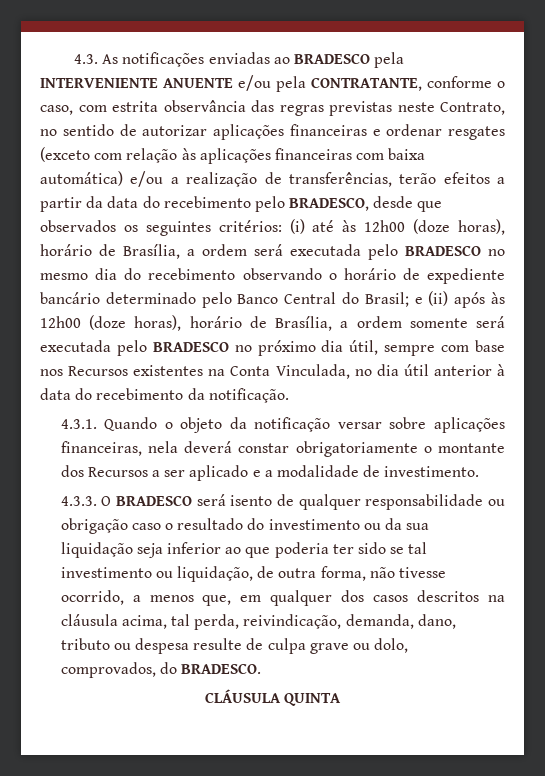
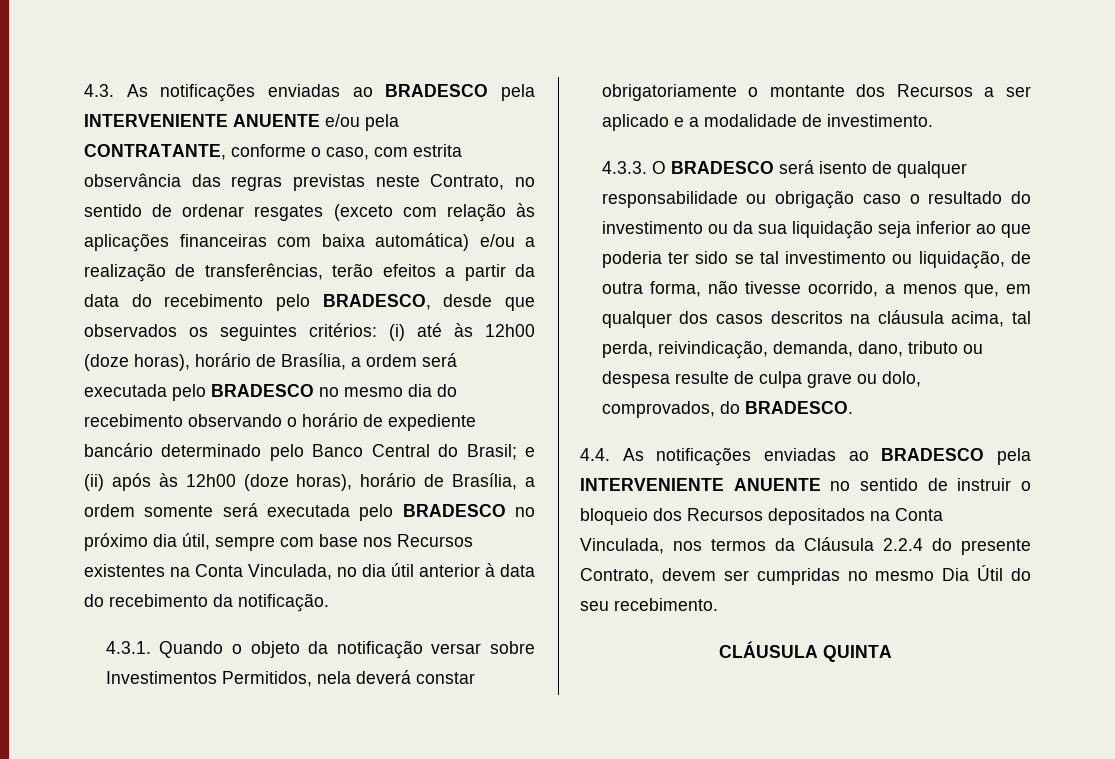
- 4.3. As notificações enviadas ao BRADESCO pela INTERVENIENTE ANUENTE e/ou pela CONTRATANTE, conforme o caso, com estrita observância das regras previstas neste Contrato, no sentido de autorizar aplicações financeiras e ordenar resgates (exceto com relação às aplicações financeiras com baixa automática) e/ou a realização de transferências, terão efeitos a partir da data do recebimento pelo BRADESCO, desde que observados os seguintes critérios:
+ 4.3. As notificações enviadas ao BRADESCO pela INTERVENIENTE ANUENTE e/ou pela CONTRATANTE, conforme o caso, com estrita observância das regras previstas neste Contrato, no sentido de ordenar resgates (exceto com relação às aplicações financeiras com baixa automática) e/ou a realização de transferências, terão efeitos a partir da data do recebimento pelo BRADESCO, desde que observados os seguintes critérios:
- 4.3.1. Quando o objeto da notificação versar sobre aplicações financeiras, nela deverá constar obrigatoriamente o montante dos Recursos a ser aplicado e a modalidade de investimento.
+ 4.3.1. Quando o objeto da notificação versar sobre Investimentos Permitidos, nela deverá constar obrigatoriamente o montante dos Recursos a ser aplicado e a modalidade de investimento.
+ 4.4. As notificações enviadas ao BRADESCO pela INTERVENIENTE ANUENTE no sentido de instruir o bloqueio dos Recursos depositados na Conta Vinculada, nos termos da Cláusula 2.2.4 do presente Contrato, devem ser cumpridas no mesmo Dia Útil do seu recebimento.

